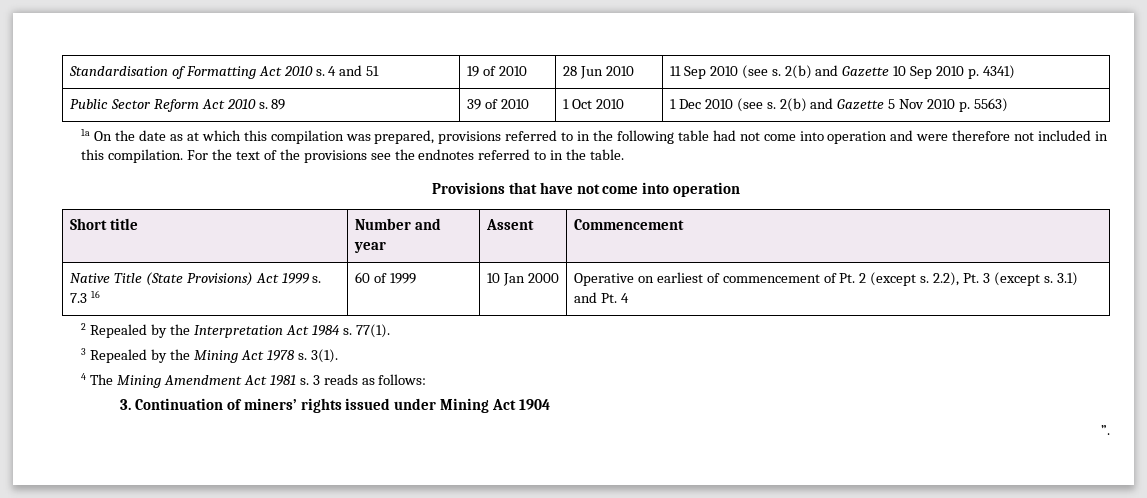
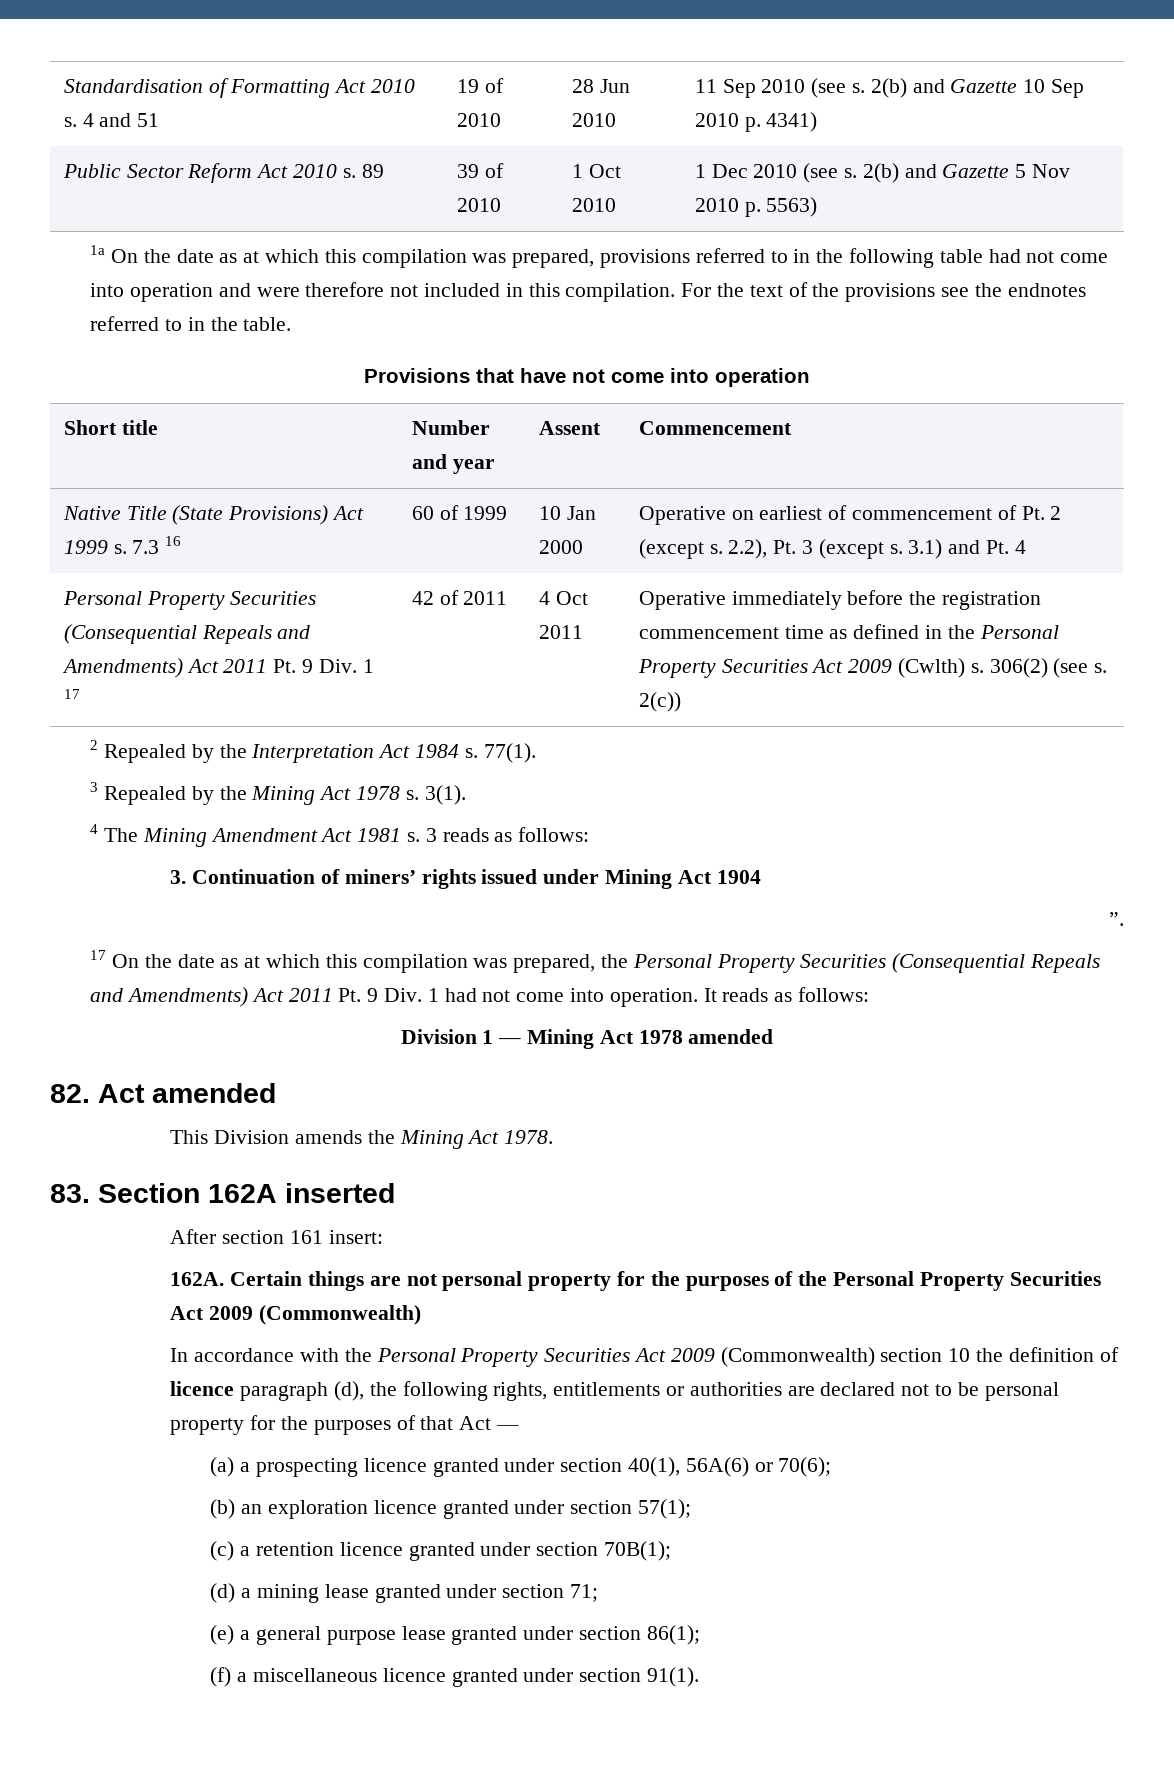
+ Personal Property Securities (Consequential Repeals and Amendments) Act 2011 Pt. 9 Div. 1 17 | 42 of 2011 | 4 Oct 2011 | Operative immediately before the registration commencement time as defined in the Personal Property Securities Act 2009 (Cwlth) s. 306(2) (see s. 2(c))
+ 17 On the date as at which this compilation was prepared, the Personal Property Securities (Consequential Repeals and Amendments) Act 2011 Pt. 9 Div. 1 had not come into operation. It reads as follows:
+ Division 1 — Mining Act 1978 amended
+ 82. Act amended
+ This Division amends the Mining Act 1978.
+ 83. Section 162A inserted
+ After section 161 insert:
+ 162A. Certain things are not personal property for the purposes of the Personal Property Securities Act 2009 (Commonwealth)
+ In accordance with the Personal Property Securities Act 2009 (Commonwealth) section 10 the definition of licence paragraph (d), the following rights, entitlements or authorities are declared not to be personal property for the purposes of that Act —
+ (a) a prospecting licence granted under section 40(1), 56A(6) or 70(6);
+ (b) an exploration licence granted under section 57(1);
+ (c) a retention licence granted under section 70B(1);
+ (d) a mining lease granted under section 71;
+ (e) a general purpose lease granted under section 86(1);
+ (f) a miscellaneous licence granted under section 91(1).

